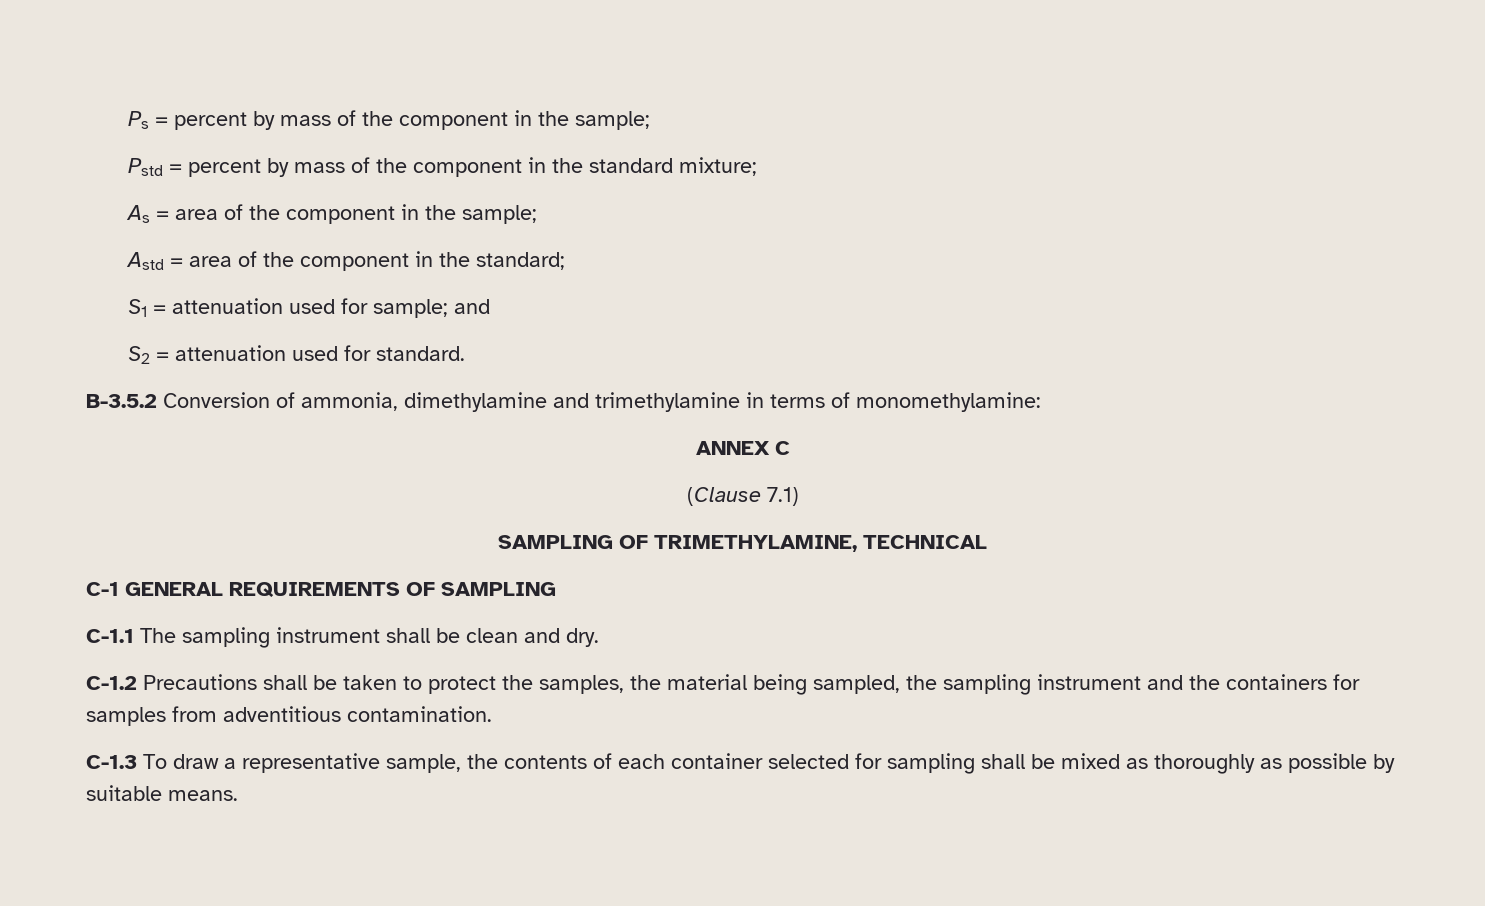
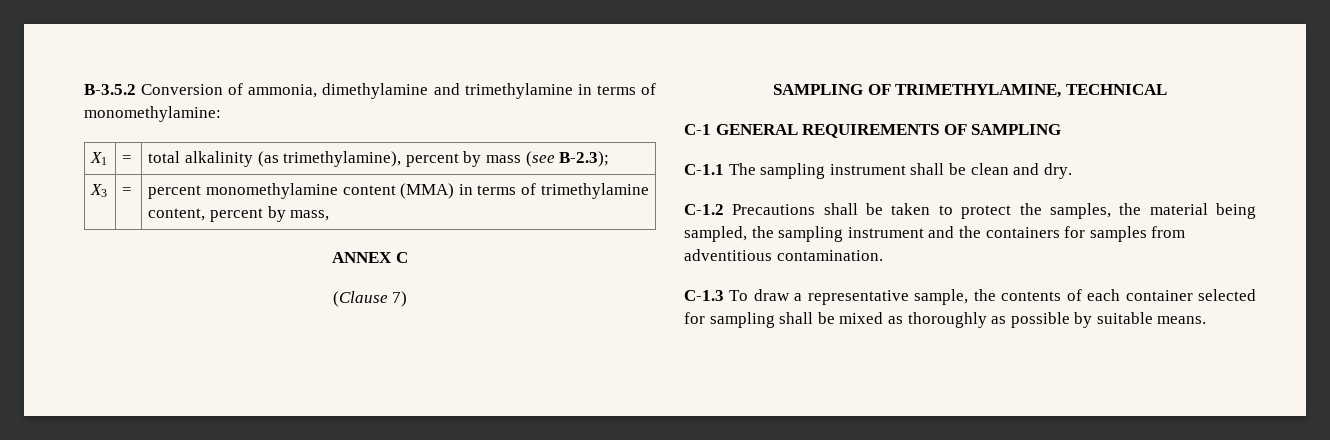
- Ps = percent by mass of the component in the sample;
- Pstd = percent by mass of the component in the standard mixture;
- As = area of the component in the sample;
- Astd = area of the component in the standard;
- S1 = attenuation used for sample; and
- S2 = attenuation used for standard.
+ X1 | = | total alkalinity (as trimethylamine), percent by mass (see B-2.3);
+ X3 | = | percent monomethylamine content (MMA) in terms of trimethylamine content, percent by mass,
- (Clause 7.1)
+ (Clause 7)

